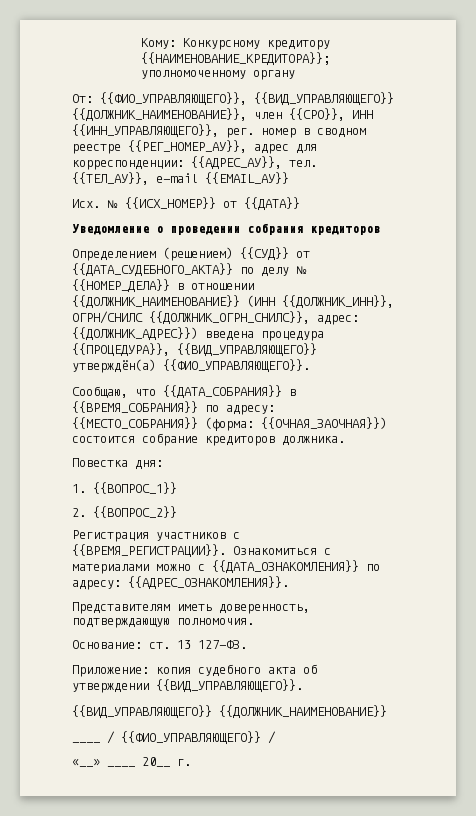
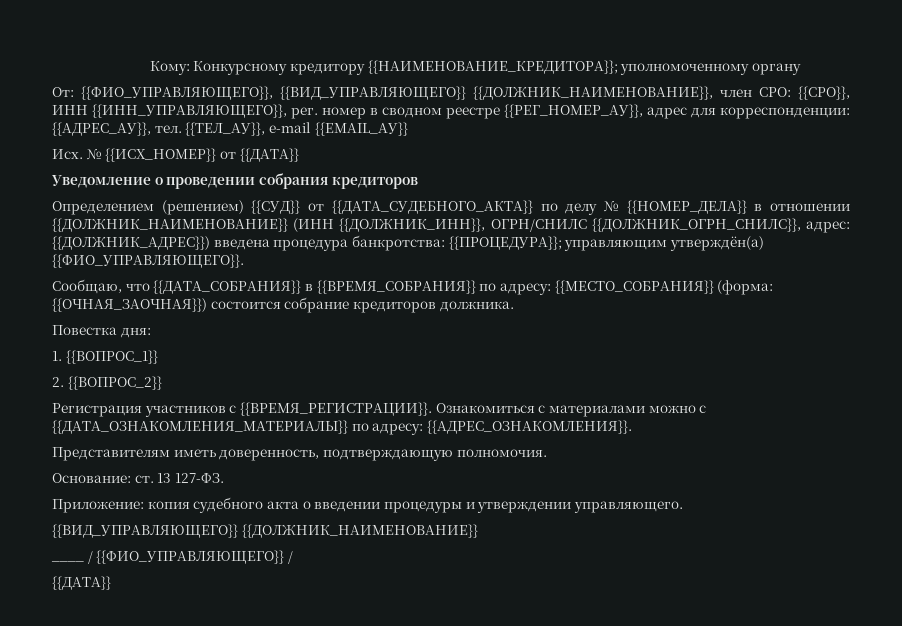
- От: {{ФИО_УПРАВЛЯЮЩЕГО}}, {{ВИД_УПРАВЛЯЮЩЕГО}} {{ДОЛЖНИК_НАИМЕНОВАНИЕ}}, член {{СРО}}, ИНН {{ИНН_УПРАВЛЯЮЩЕГО}}, рег. номер в сводном реестре {{РЕГ_НОМЕР_АУ}}, адрес для корреспонденции: {{АДРЕС_АУ}}, тел.
+ От: {{ФИО_УПРАВЛЯЮЩЕГО}}, {{ВИД_УПРАВЛЯЮЩЕГО}} {{ДОЛЖНИК_НАИМЕНОВАНИЕ}}, член СРО: {{СРО}}, ИНН {{ИНН_УПРАВЛЯЮЩЕГО}}, рег. номер в сводном реестре {{РЕГ_НОМЕР_АУ}}, адрес для корреспонденции: {{АДРЕС_АУ}}, тел.
- Определением (решением) {{СУД}} от {{ДАТА_СУДЕБНОГО_АКТА}} по делу № {{НОМЕР_ДЕЛА}} в отношении {{ДОЛЖНИК_НАИМЕНОВАНИЕ}} (ИНН {{ДОЛЖНИК_ИНН}}, ОГРН/СНИЛС {{ДОЛЖНИК_ОГРН_СНИЛС}}, адрес: {{ДОЛЖНИК_АДРЕС}}) введена процедура {{ПРОЦЕДУРА}}, {{ВИД_УПРАВЛЯЮЩЕГО}} утверждён(а) {{ФИО_УПРАВЛЯЮЩЕГО}}.
+ Определением (решением) {{СУД}} от {{ДАТА_СУДЕБНОГО_АКТА}} по делу № {{НОМЕР_ДЕЛА}} в отношении {{ДОЛЖНИК_НАИМЕНОВАНИЕ}} (ИНН {{ДОЛЖНИК_ИНН}}, ОГРН/СНИЛС {{ДОЛЖНИК_ОГРН_СНИЛС}}, адрес: {{ДОЛЖНИК_АДРЕС}}) введена процедура банкротства: {{ПРОЦЕДУРА}}; управляющим утверждён(а) {{ФИО_УПРАВЛЯЮЩЕГО}}.
- Ознакомиться с материалами можно с {{ДАТА_ОЗНАКОМЛЕНИЯ}} по адресу: {{АДРЕС_ОЗНАКОМЛЕНИЯ}}.
+ Ознакомиться с материалами можно с {{ДАТА_ОЗНАКОМЛЕНИЯ_МАТЕРИАЛЫ}} по адресу: {{АДРЕС_ОЗНАКОМЛЕНИЯ}}.
- Приложение: копия судебного акта об утверждении {{ВИД_УПРАВЛЯЮЩЕГО}}.
+ Приложение: копия судебного акта о введении процедуры и утверждении управляющего.
  ____ / {{ФИО_УПРАВЛЯЮЩЕГО}} /
- «__» ____ 20__ г.
+ {{ДАТА}}

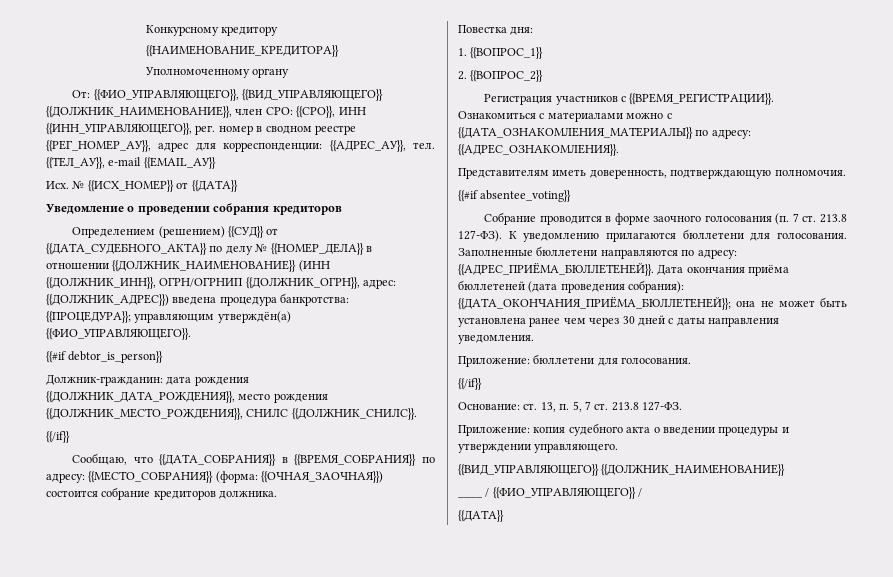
- Кому: Конкурсному кредитору {{НАИМЕНОВАНИЕ_КРЕДИТОРА}}; уполномоченному органу
+ Конкурсному кредитору
+ {{НАИМЕНОВАНИЕ_КРЕДИТОРА}}
+ Уполномоченному органу
- Определением (решением) {{СУД}} от {{ДАТА_СУДЕБНОГО_АКТА}} по делу № {{НОМЕР_ДЕЛА}} в отношении {{ДОЛЖНИК_НАИМЕНОВАНИЕ}} (ИНН {{ДОЛЖНИК_ИНН}}, ОГРН/СНИЛС {{ДОЛЖНИК_ОГРН_СНИЛС}}, адрес: {{ДОЛЖНИК_АДРЕС}}) введена процедура банкротства: {{ПРОЦЕДУРА}}; управляющим утверждён(а) {{ФИО_УПРАВЛЯЮЩЕГО}}.
+ Определением (решением) {{СУД}} от {{ДАТА_СУДЕБНОГО_АКТА}} по делу № {{НОМЕР_ДЕЛА}} в отношении {{ДОЛЖНИК_НАИМЕНОВАНИЕ}} (ИНН {{ДОЛЖНИК_ИНН}}, ОГРН/ОГРНИП {{ДОЛЖНИК_ОГРН}}, адрес: {{ДОЛЖНИК_АДРЕС}}) введена процедура банкротства: {{ПРОЦЕДУРА}}; управляющим утверждён(а) {{ФИО_УПРАВЛЯЮЩЕГО}}.
+ {{#if debtor_is_person}}
+ Должник-гражданин: дата рождения {{ДОЛЖНИК_ДАТА_РОЖДЕНИЯ}}, место рождения {{ДОЛЖНИК_МЕСТО_РОЖДЕНИЯ}}, СНИЛС {{ДОЛЖНИК_СНИЛС}}.
+ {{/if}}
- Основание: ст. 13 127-ФЗ.
+ {{#if absentee_voting}}
+ Собрание проводится в форме заочного голосования (п. 7 ст. 213.8 127-ФЗ). К уведомлению прилагаются бюллетени для голосования. Заполненные бюллетени направляются по адресу: {{АДРЕС_ПРИЁМА_БЮЛЛЕТЕНЕЙ}}. Дата окончания приёма бюллетеней (дата проведения собрания): {{ДАТА_ОКОНЧАНИЯ_ПРИЁМА_БЮЛЛЕТЕНЕЙ}}; она не может быть установлена ранее чем через 30 дней с даты направления уведомления.
+ Приложение: бюллетени для голосования.
+ {{/if}}
+ Основание: ст. 13, п. 5, 7 ст. 213.8 127-ФЗ.

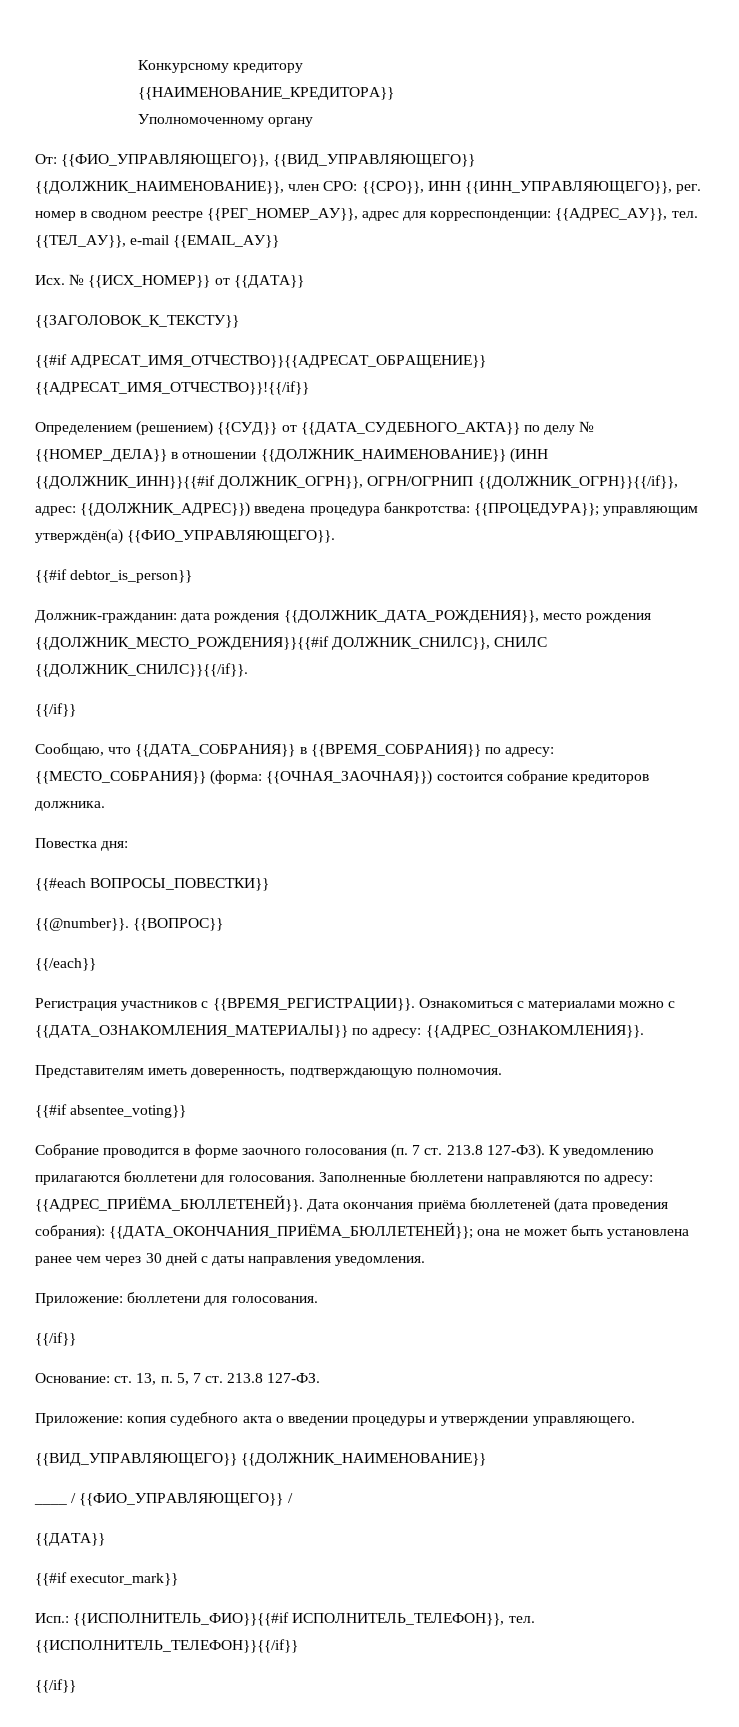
- Уведомление о проведении собрания кредиторов
+ {{ЗАГОЛОВОК_К_ТЕКСТУ}}
+ {{#if АДРЕСАТ_ИМЯ_ОТЧЕСТВО}}{{АДРЕСАТ_ОБРАЩЕНИЕ}} {{АДРЕСАТ_ИМЯ_ОТЧЕСТВО}}!{{/if}}
- Определением (решением) {{СУД}} от {{ДАТА_СУДЕБНОГО_АКТА}} по делу № {{НОМЕР_ДЕЛА}} в отношении {{ДОЛЖНИК_НАИМЕНОВАНИЕ}} (ИНН {{ДОЛЖНИК_ИНН}}, ОГРН/ОГРНИП {{ДОЛЖНИК_ОГРН}}, адрес: {{ДОЛЖНИК_АДРЕС}}) введена процедура банкротства: {{ПРОЦЕДУРА}}; управляющим утверждён(а) {{ФИО_УПРАВЛЯЮЩЕГО}}.
+ Определением (решением) {{СУД}} от {{ДАТА_СУДЕБНОГО_АКТА}} по делу № {{НОМЕР_ДЕЛА}} в отношении {{ДОЛЖНИК_НАИМЕНОВАНИЕ}} (ИНН {{ДОЛЖНИК_ИНН}}{{#if ДОЛЖНИК_ОГРН}}, ОГРН/ОГРНИП {{ДОЛЖНИК_ОГРН}}{{/if}}, адрес: {{ДОЛЖНИК_АДРЕС}}) введена процедура банкротства: {{ПРОЦЕДУРА}}; управляющим утверждён(а) {{ФИО_УПРАВЛЯЮЩЕГО}}.
- Должник-гражданин: дата рождения {{ДОЛЖНИК_ДАТА_РОЖДЕНИЯ}}, место рождения {{ДОЛЖНИК_МЕСТО_РОЖДЕНИЯ}}, СНИЛС {{ДОЛЖНИК_СНИЛС}}.
+ Должник-гражданин: дата рождения {{ДОЛЖНИК_ДАТА_РОЖДЕНИЯ}}, место рождения {{ДОЛЖНИК_МЕСТО_РОЖДЕНИЯ}}{{#if ДОЛЖНИК_СНИЛС}}, СНИЛС {{ДОЛЖНИК_СНИЛС}}{{/if}}.
- 1. {{ВОПРОС_1}}
- 2. {{ВОПРОС_2}}
+ {{#each ВОПРОСЫ_ПОВЕСТКИ}}
+ {{@number}}. {{ВОПРОС}}
+ {{/each}}
+ {{#if executor_mark}}
+ Исп.: {{ИСПОЛНИТЕЛЬ_ФИО}}{{#if ИСПОЛНИТЕЛЬ_ТЕЛЕФОН}}, тел. {{ИСПОЛНИТЕЛЬ_ТЕЛЕФОН}}{{/if}}
+ {{/if}}

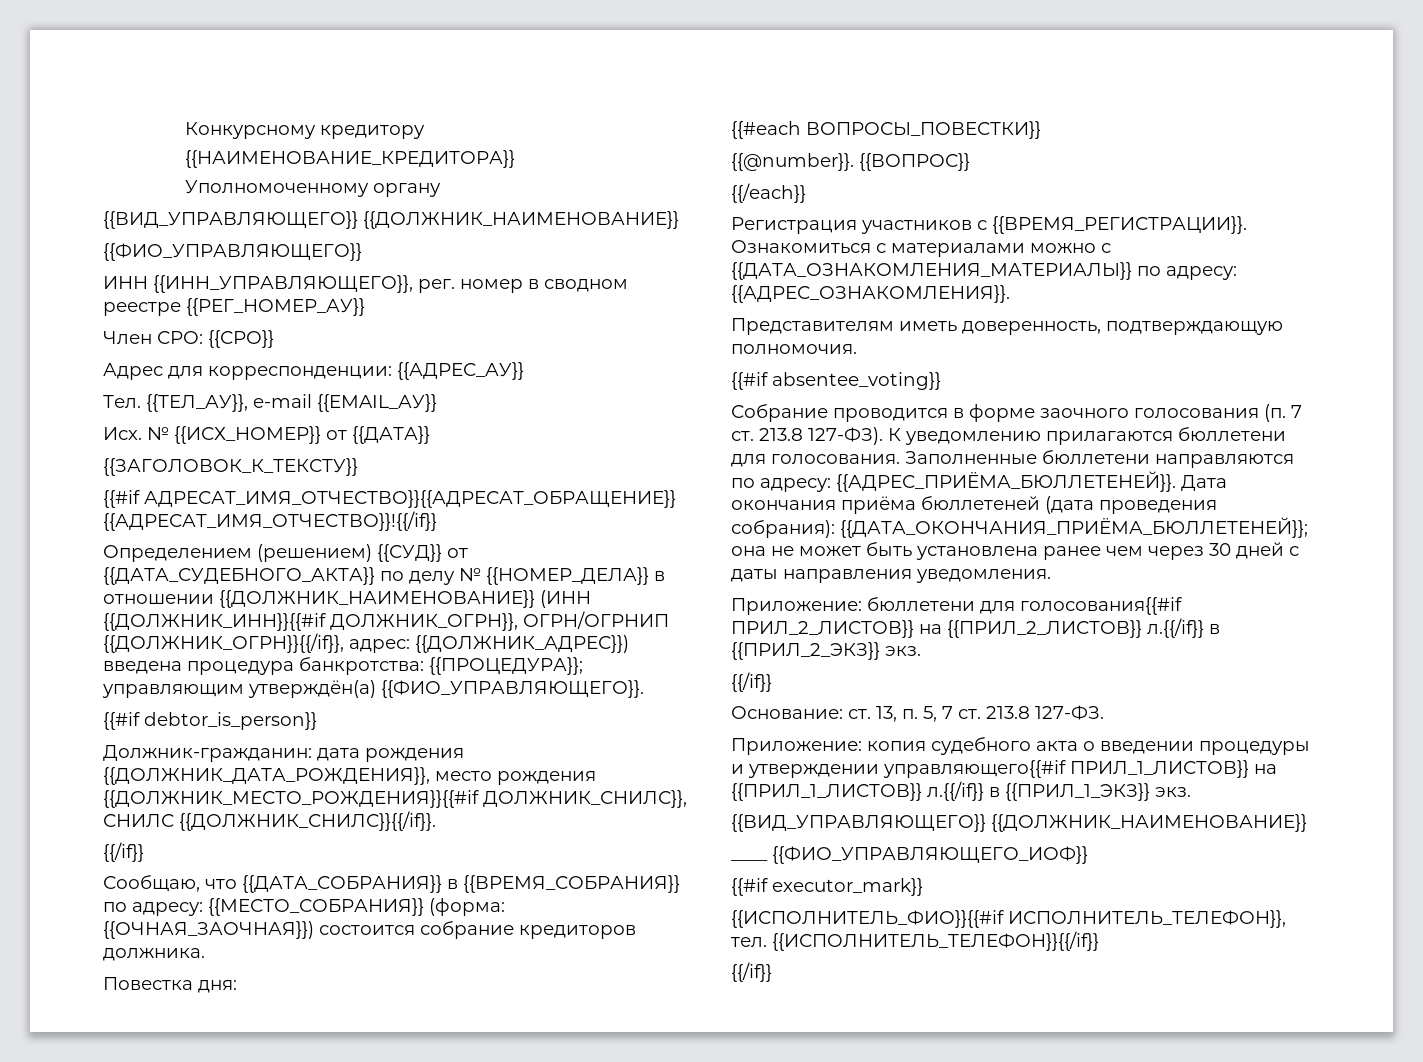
  Уполномоченному органу
- От: {{ФИО_УПРАВЛЯЮЩЕГО}}, {{ВИД_УПРАВЛЯЮЩЕГО}} {{ДОЛЖНИК_НАИМЕНОВАНИЕ}}, член СРО: {{СРО}}, ИНН {{ИНН_УПРАВЛЯЮЩЕГО}}, рег. номер в сводном реестре {{РЕГ_НОМЕР_АУ}}, адрес для корреспонденции: {{АДРЕС_АУ}}, тел. {{ТЕЛ_АУ}}, e-mail {{EMAIL_АУ}}
+ {{ВИД_УПРАВЛЯЮЩЕГО}} {{ДОЛЖНИК_НАИМЕНОВАНИЕ}}
+ {{ФИО_УПРАВЛЯЮЩЕГО}}
+ ИНН {{ИНН_УПРАВЛЯЮЩЕГО}}, рег. номер в сводном реестре {{РЕГ_НОМЕР_АУ}}
+ Член СРО: {{СРО}}
+ Адрес для корреспонденции: {{АДРЕС_АУ}}
+ Тел. {{ТЕЛ_АУ}}, e-mail {{EMAIL_АУ}}
- Приложение: бюллетени для голосования.
+ Приложение: бюллетени для голосования{{#if ПРИЛ_2_ЛИСТОВ}} на {{ПРИЛ_2_ЛИСТОВ}} л.{{/if}} в {{ПРИЛ_2_ЭКЗ}} экз.
- Приложение: копия судебного акта о введении процедуры и утверждении управляющего.
+ Приложение: копия судебного акта о введении процедуры и утверждении управляющего{{#if ПРИЛ_1_ЛИСТОВ}} на {{ПРИЛ_1_ЛИСТОВ}} л.{{/if}} в {{ПРИЛ_1_ЭКЗ}} экз.
- ____ / {{ФИО_УПРАВЛЯЮЩЕГО}} /
- {{ДАТА}}
+ ____ {{ФИО_УПРАВЛЯЮЩЕГО_ИОФ}}
- Исп.: {{ИСПОЛНИТЕЛЬ_ФИО}}{{#if ИСПОЛНИТЕЛЬ_ТЕЛЕФОН}}, тел.
+ {{ИСПОЛНИТЕЛЬ_ФИО}}{{#if ИСПОЛНИТЕЛЬ_ТЕЛЕФОН}}, тел.

